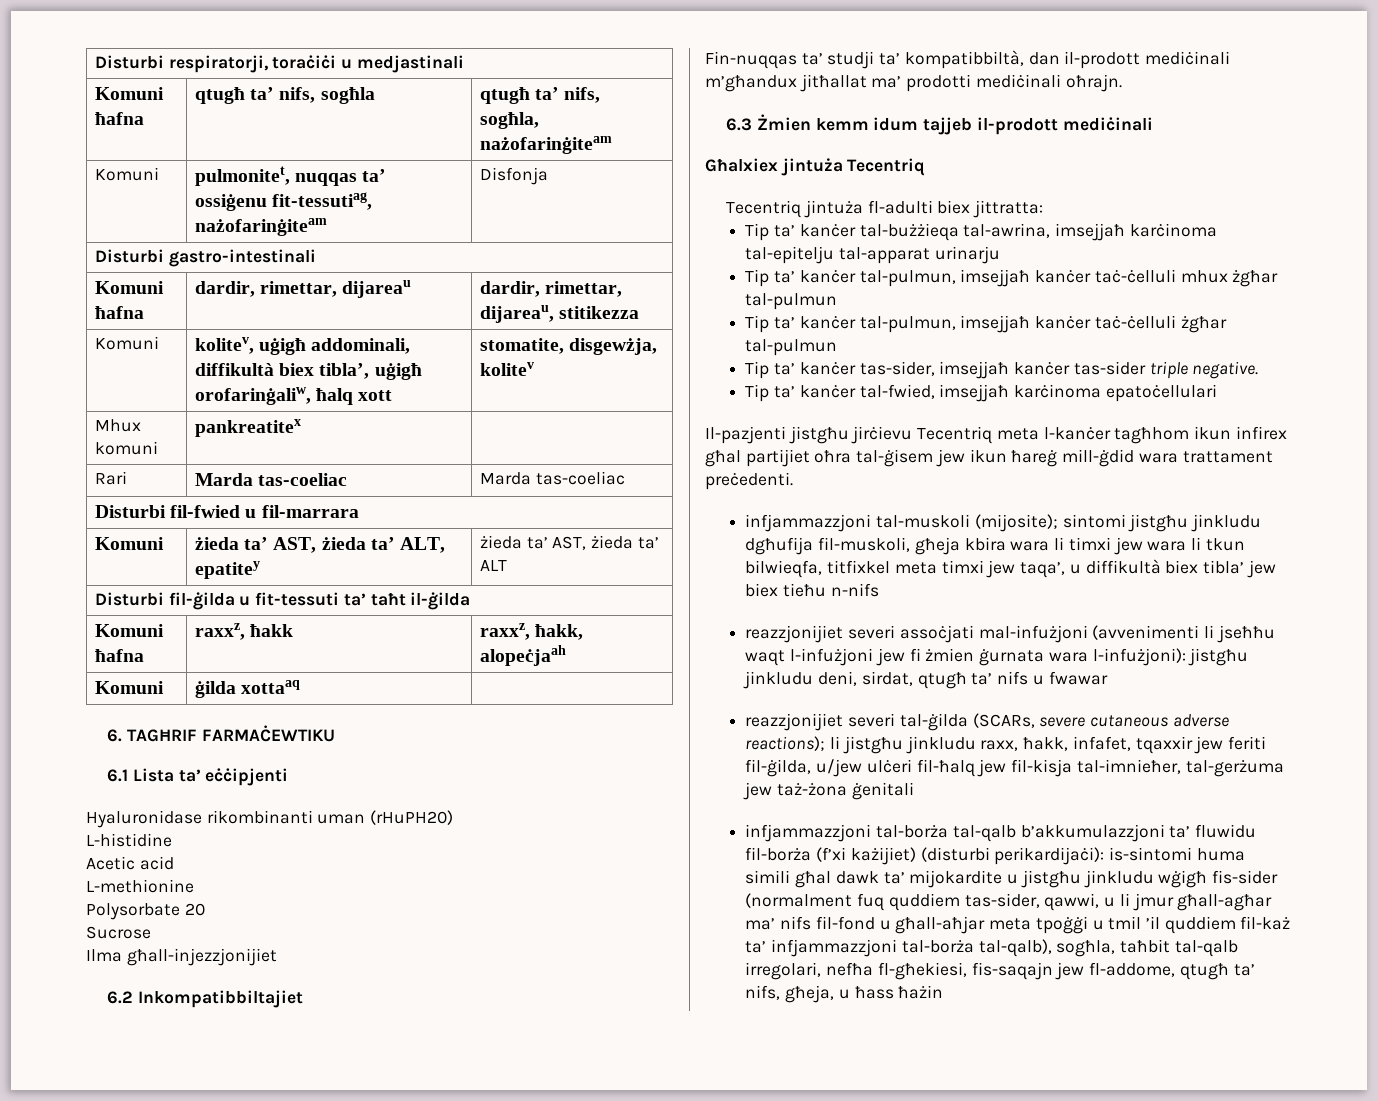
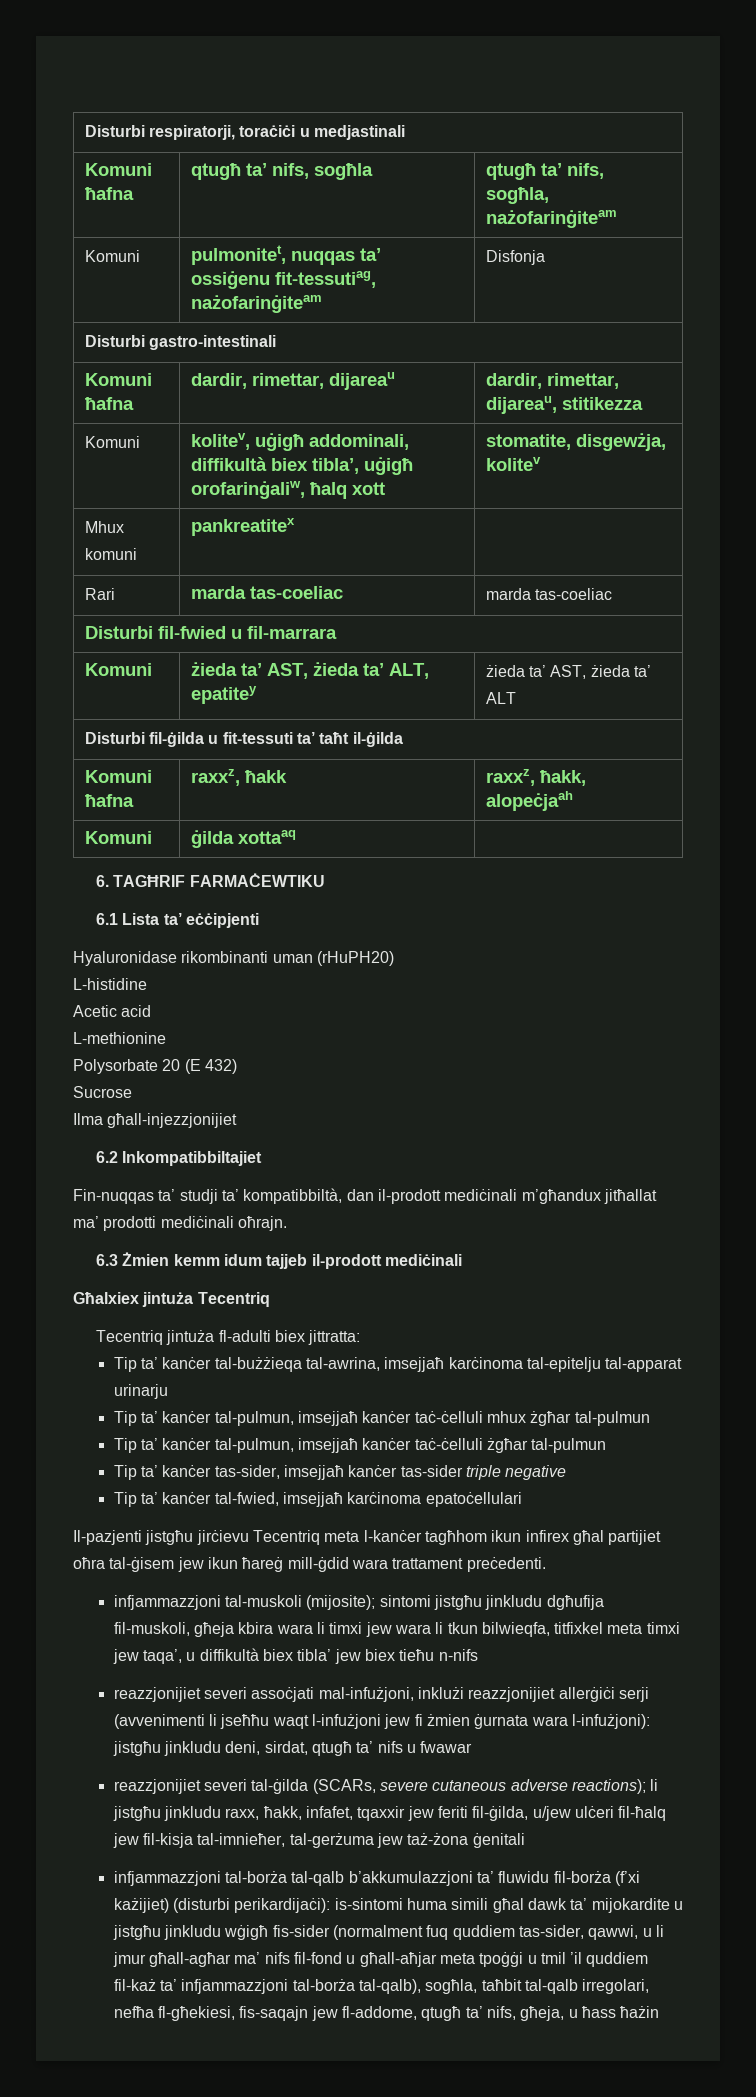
- Rari | Marda tas-coeliac | Marda tas-coeliac
+ Rari | marda tas-coeliac | marda tas-coeliac
- Polysorbate 20
+ Polysorbate 20 (E 432)
- Tip ta’ kanċer tas-sider, imsejjaħ kanċer tas-sider triple negative.
+ Tip ta’ kanċer tas-sider, imsejjaħ kanċer tas-sider triple negative
- reazzjonijiet severi assoċjati mal-infużjoni (avvenimenti li jseħħu waqt l-infużjoni jew fi żmien ġurnata wara l-infużjoni): jistgħu jinkludu deni, sirdat, qtugħ ta’ nifs u fwawar
+ reazzjonijiet severi assoċjati mal-infużjoni, inklużi reazzjonijiet allerġiċi serji (avvenimenti li jseħħu waqt l-infużjoni jew fi żmien ġurnata wara l-infużjoni): jistgħu jinkludu deni, sirdat, qtugħ ta’ nifs u fwawar

